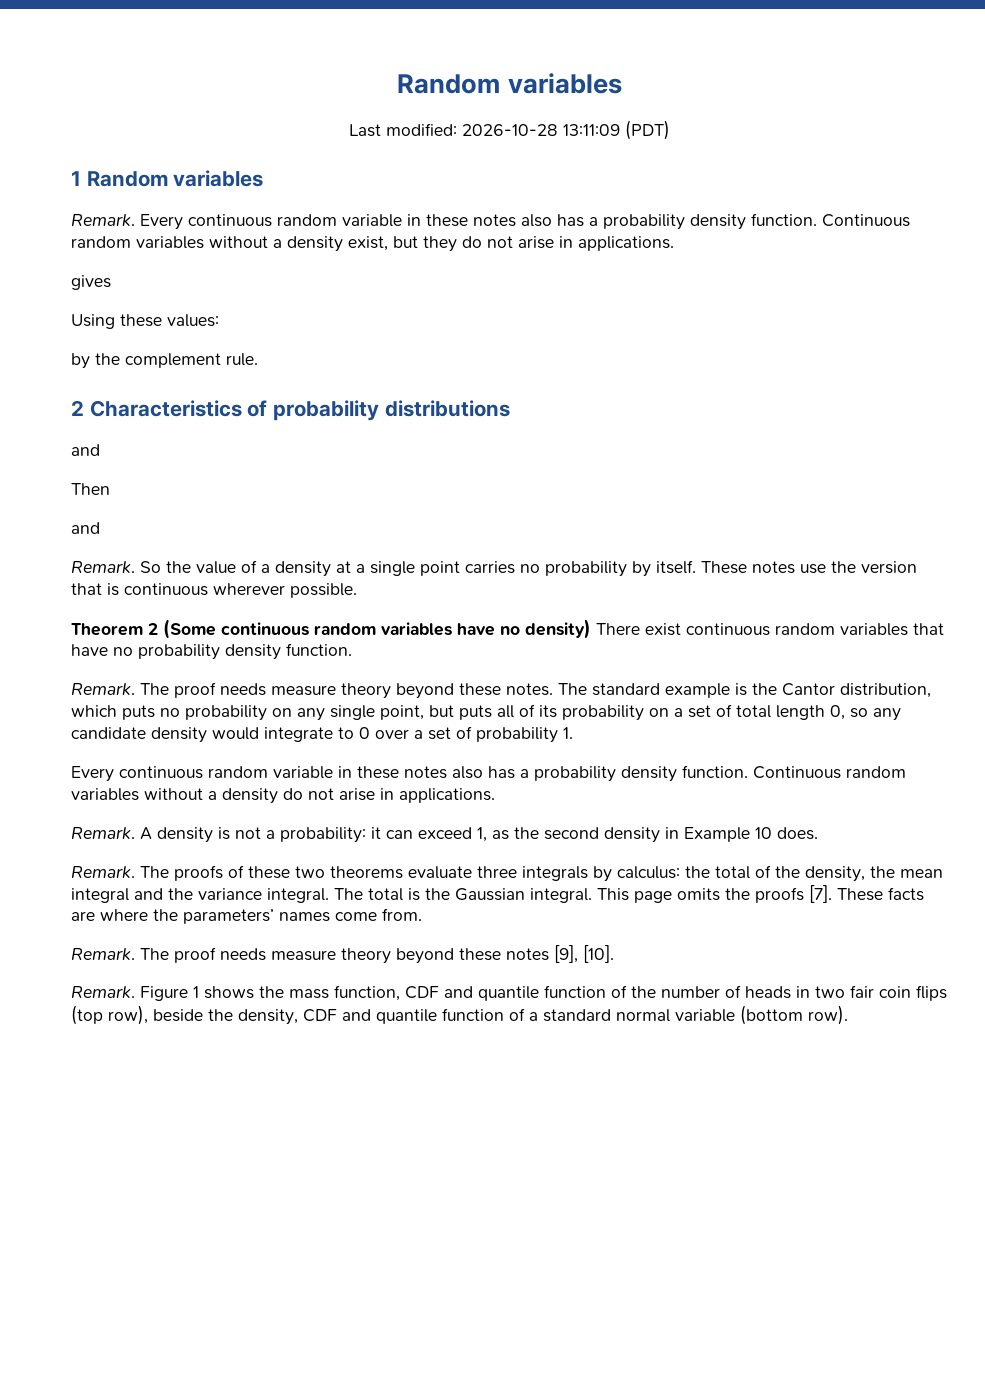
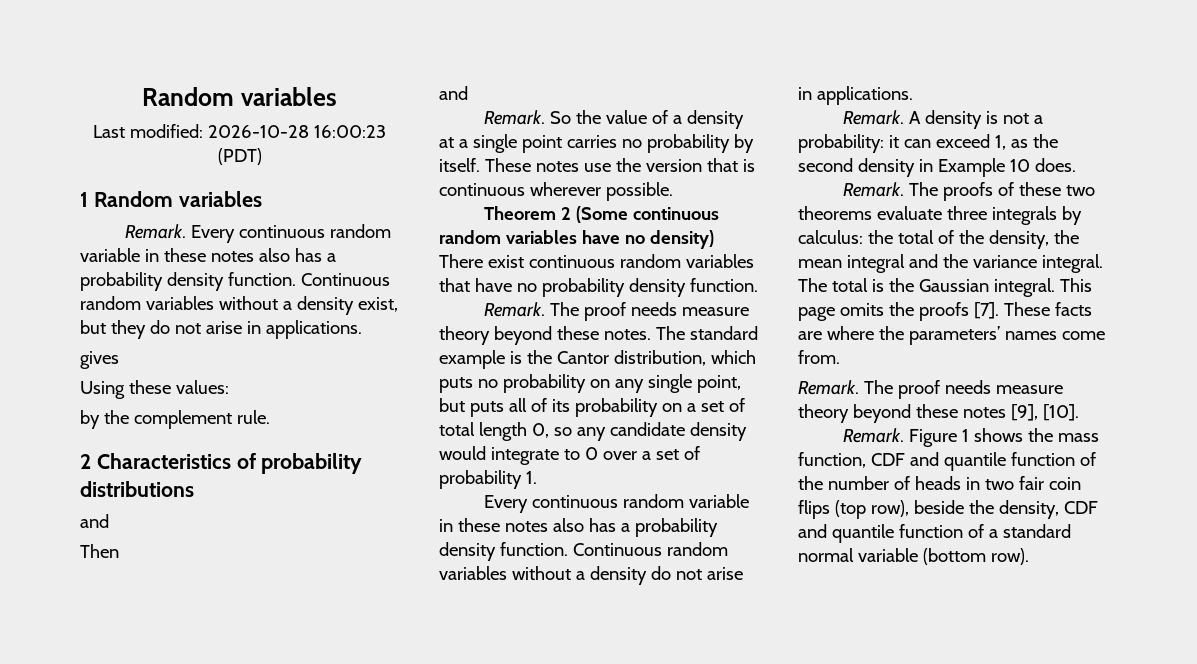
- Last modified: 2026-10-28 13:11:09 (PDT)
+ Last modified: 2026-10-28 16:00:23 (PDT)

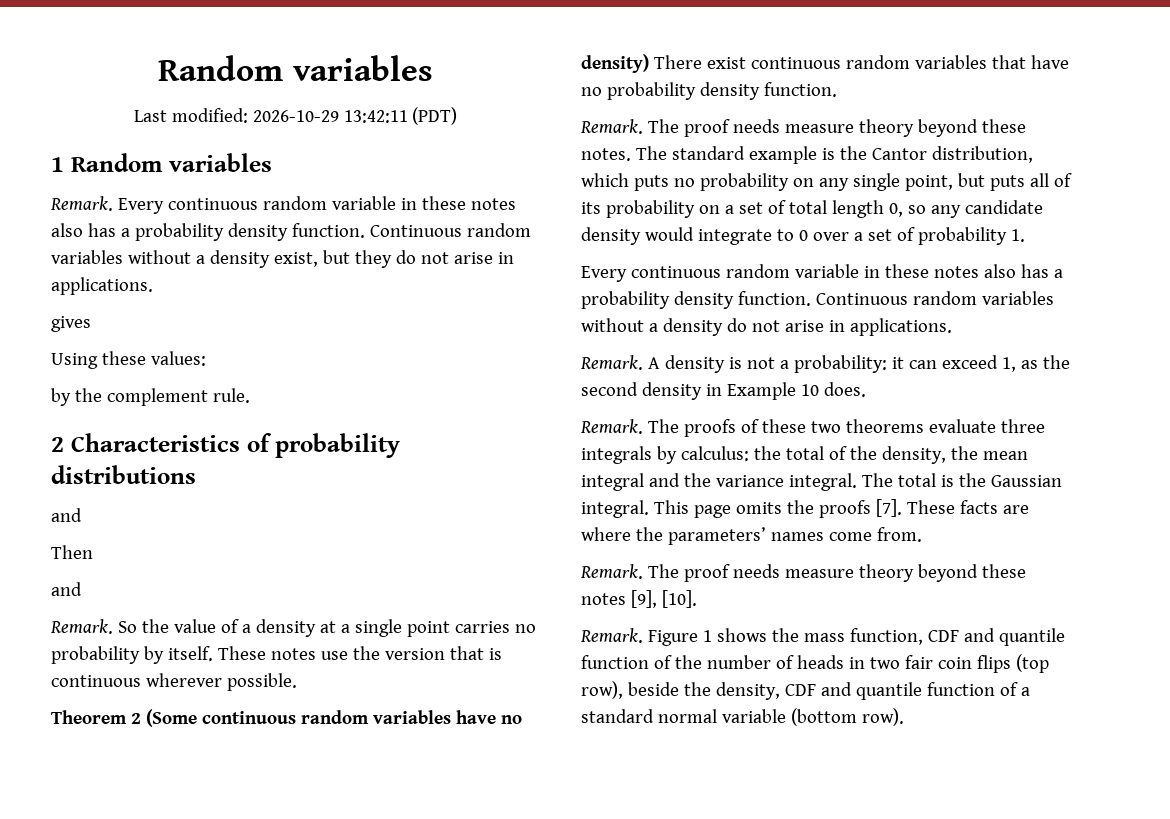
- Last modified: 2026-10-28 16:00:23 (PDT)
+ Last modified: 2026-10-29 13:42:11 (PDT)

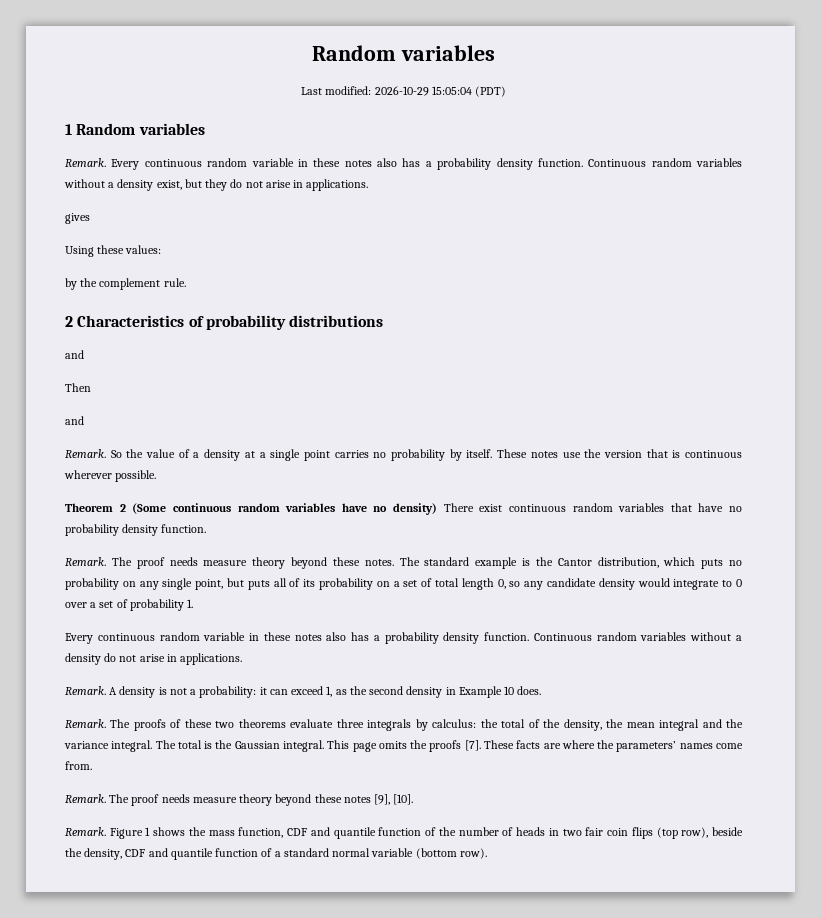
- Last modified: 2026-10-29 13:42:11 (PDT)
+ Last modified: 2026-10-29 15:05:04 (PDT)

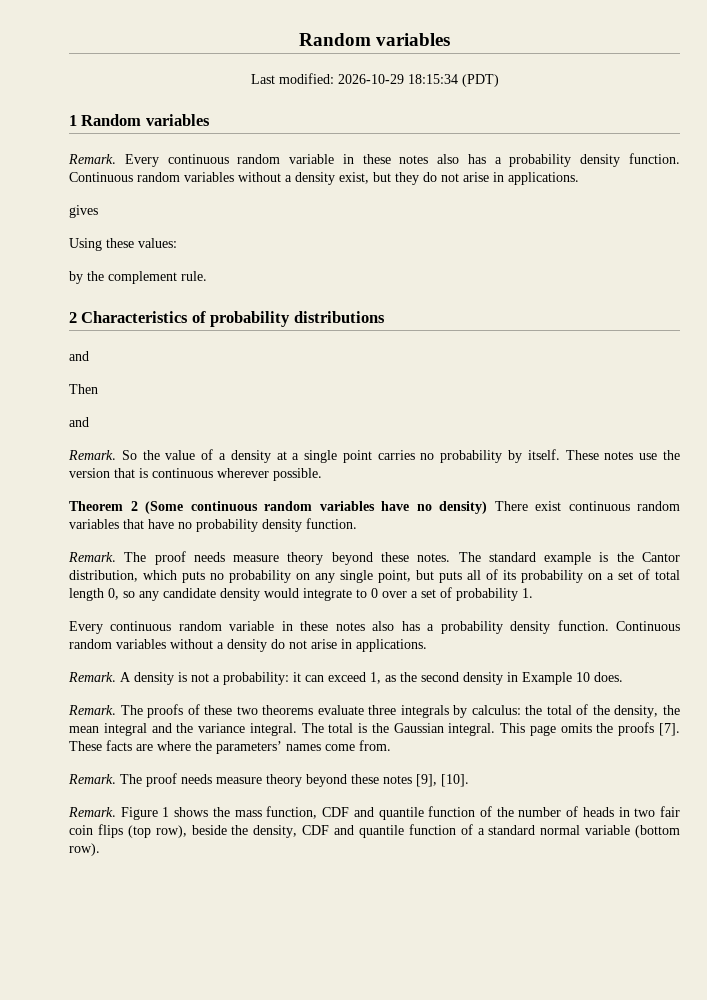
- Last modified: 2026-10-29 15:05:04 (PDT)
+ Last modified: 2026-10-29 18:15:34 (PDT)

